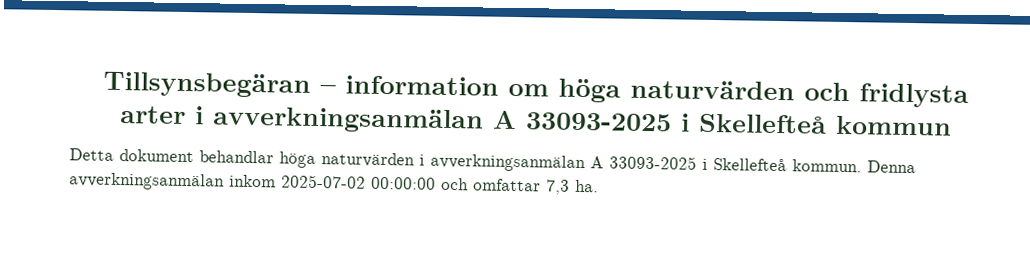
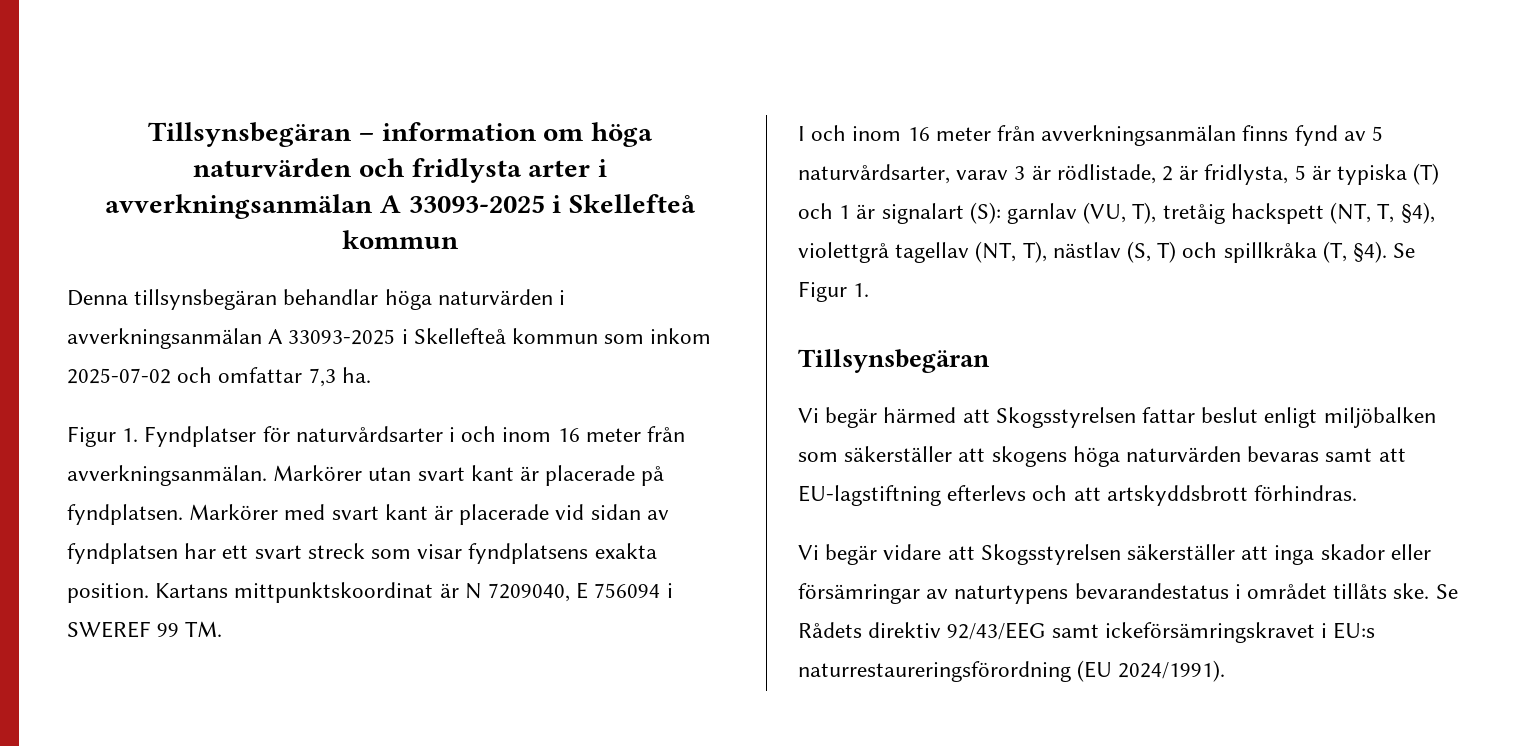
- Detta dokument behandlar höga naturvärden i avverkningsanmälan A 33093-2025 i Skellefteå kommun. Denna avverkningsanmälan inkom 2025-07-02 00:00:00 och omfattar 7,3 ha.
+ Denna tillsynsbegäran behandlar höga naturvärden i avverkningsanmälan A 33093-2025 i Skellefteå kommun som inkom 2025-07-02 och omfattar 7,3 ha.
+ Figur 1. Fyndplatser för naturvårdsarter i och inom 16 meter från avverkningsanmälan. Markörer utan svart kant är placerade på fyndplatsen. Markörer med svart kant är placerade vid sidan av fyndplatsen har ett svart streck som visar fyndplatsens exakta position. Kartans mittpunktskoordinat är N 7209040, E 756094 i SWEREF 99 TM.
+ I och inom 16 meter från avverkningsanmälan finns fynd av 5 naturvårdsarter, varav 3 är rödlistade, 2 är fridlysta, 5 är typiska (T) och 1 är signalart (S): garnlav (VU, T), tretåig hackspett (NT, T, §4), violettgrå tagellav (NT, T), nästlav (S, T) och spillkråka (T, §4). Se Figur 1.
+ Tillsynsbegäran
+ Vi begär härmed att Skogsstyrelsen fattar beslut enligt miljöbalken som säkerställer att skogens höga naturvärden bevaras samt att EU-lagstiftning efterlevs och att artskyddsbrott förhindras.
+ Vi begär vidare att Skogsstyrelsen säkerställer att inga skador eller försämringar av naturtypens bevarandestatus i området tillåts ske. Se Rådets direktiv 92/43/EEG samt ickeförsämringskravet i EU:s naturrestaureringsförordning (EU 2024/1991).

